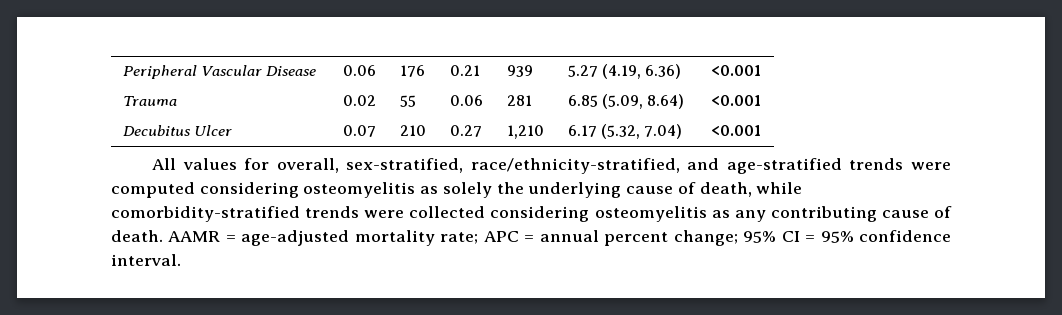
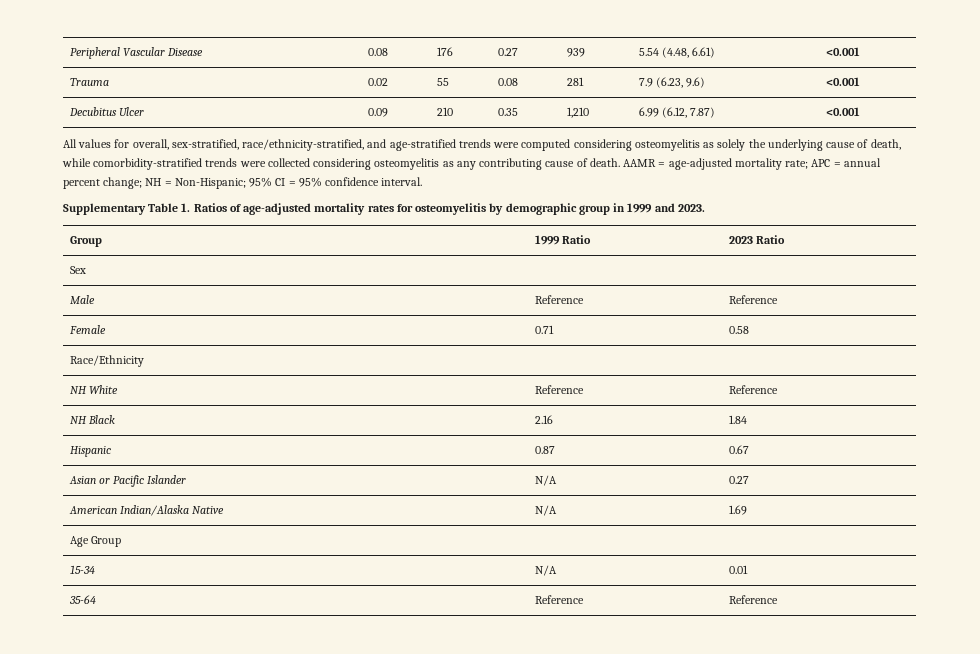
- Peripheral Vascular Disease | 0.06 | 176 | 0.21 | 939 | 5.27 (4.19, 6.36) | <0.001
+ Peripheral Vascular Disease | 0.08 | 176 | 0.27 | 939 | 5.54 (4.48, 6.61) | <0.001
- Trauma | 0.02 | 55 | 0.06 | 281 | 6.85 (5.09, 8.64) | <0.001
+ Trauma | 0.02 | 55 | 0.08 | 281 | 7.9 (6.23, 9.6) | <0.001
- Decubitus Ulcer | 0.07 | 210 | 0.27 | 1,210 | 6.17 (5.32, 7.04) | <0.001
+ Decubitus Ulcer | 0.09 | 210 | 0.35 | 1,210 | 6.99 (6.12, 7.87) | <0.001
- AAMR = age-adjusted mortality rate; APC = annual percent change; 95% CI = 95% confidence interval.
+ AAMR = age-adjusted mortality rate; APC = annual percent change; NH = Non-Hispanic; 95% CI = 95% confidence interval.
+ Supplementary Table 1. Ratios of age-adjusted mortality rates for osteomyelitis by demographic group in 1999 and 2023.
+ Group | 1999 Ratio | 2023 Ratio
+ Sex
+ Male | Reference | Reference
+ Female | 0.71 | 0.58
+ Race/Ethnicity
+ NH White | Reference | Reference
+ NH Black | 2.16 | 1.84
+ Hispanic | 0.87 | 0.67
+ Asian or Pacific Islander | N/A | 0.27
+ American Indian/Alaska Native | N/A | 1.69
+ Age Group
+ 15-34 | N/A | 0.01
+ 35-64 | Reference | Reference

